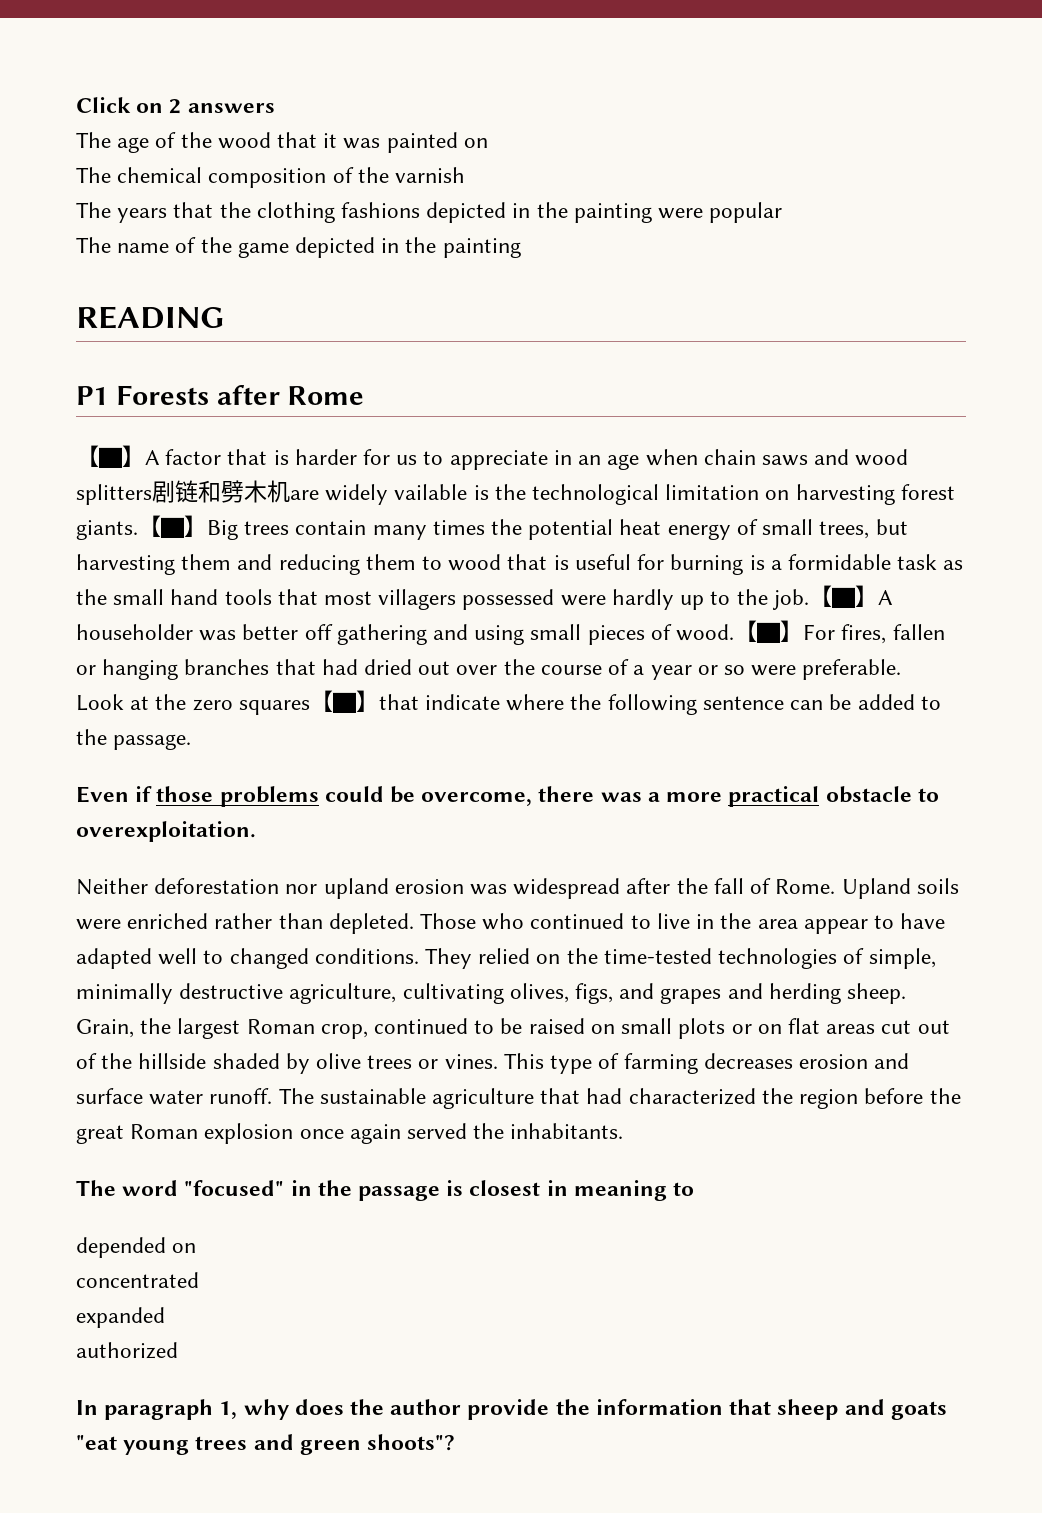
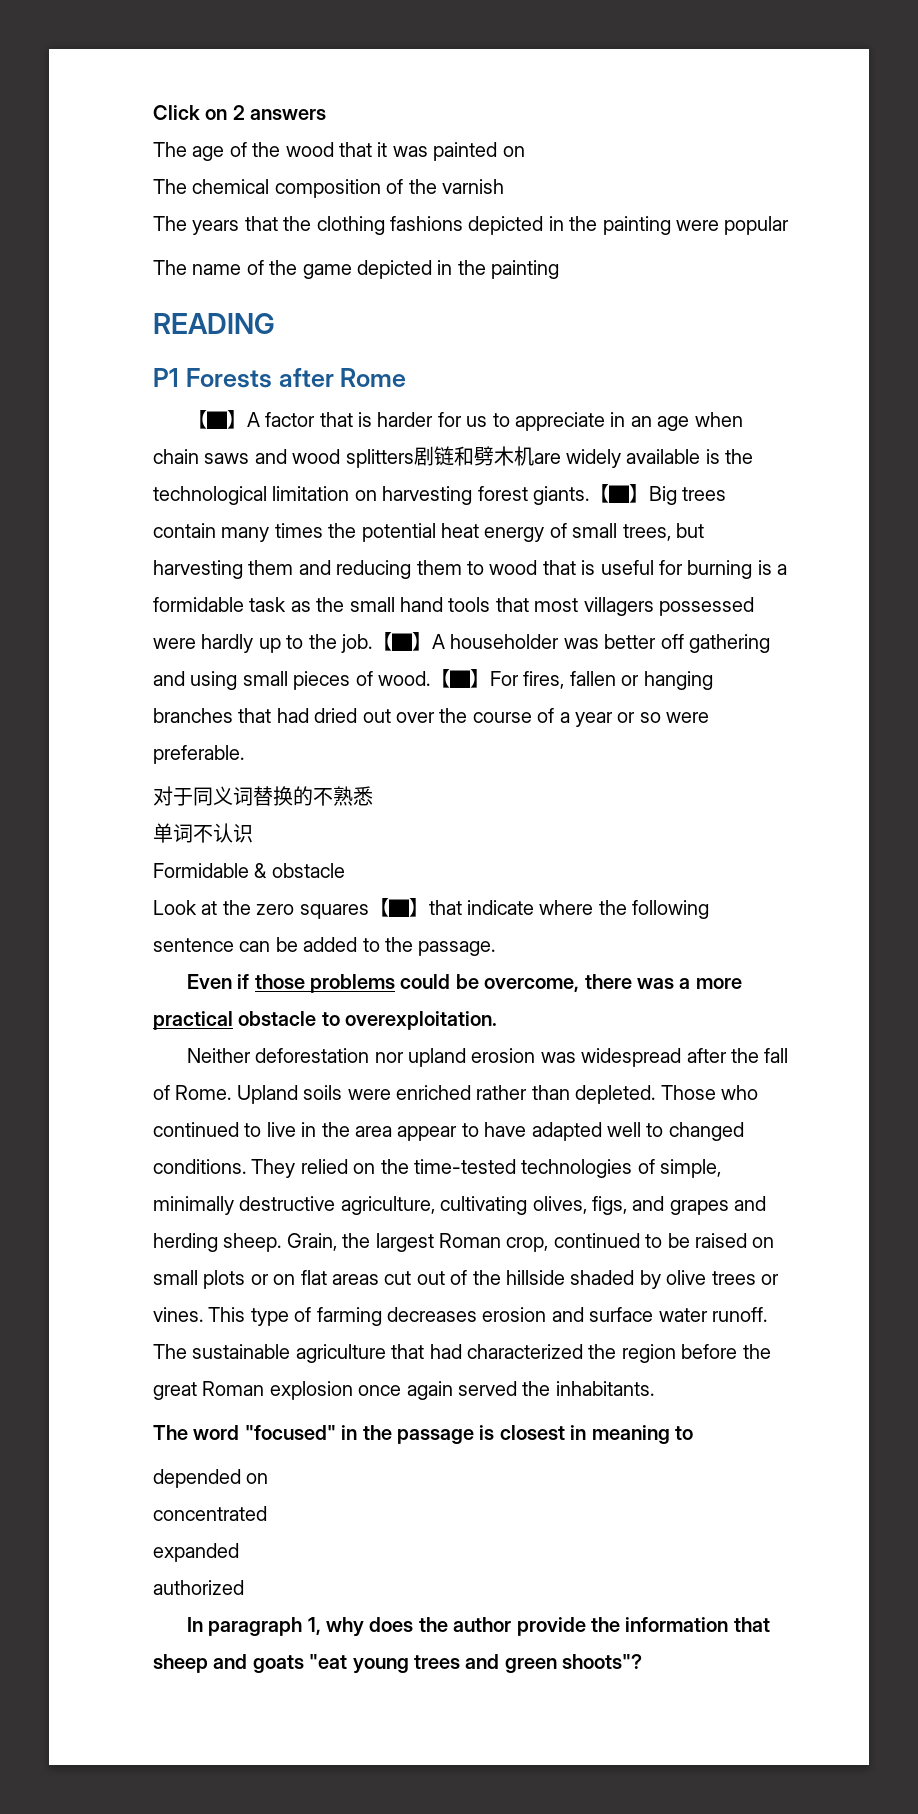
- 【▇】A factor that is harder for us to appreciate in an age when chain saws and wood splitters剧链和劈木机are widely vailable is the technological limitation on harvesting forest giants.
+ 【▇】A factor that is harder for us to appreciate in an age when chain saws and wood splitters剧链和劈木机are widely available is the technological limitation on harvesting forest giants.
+ 对于同义词替换的不熟悉
+ 单词不认识
+ Formidable & obstacle

